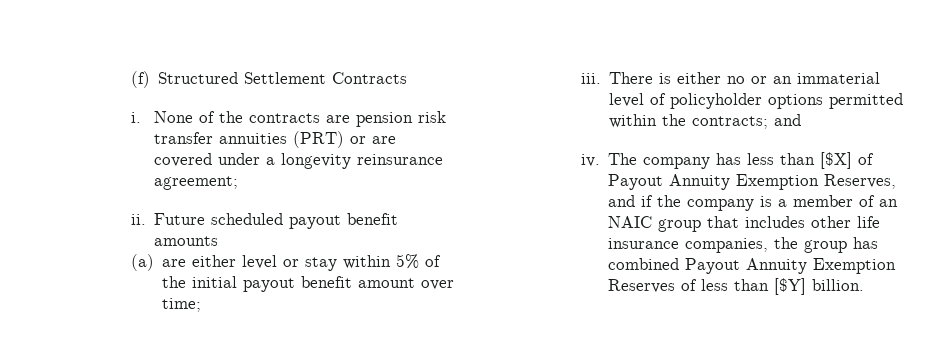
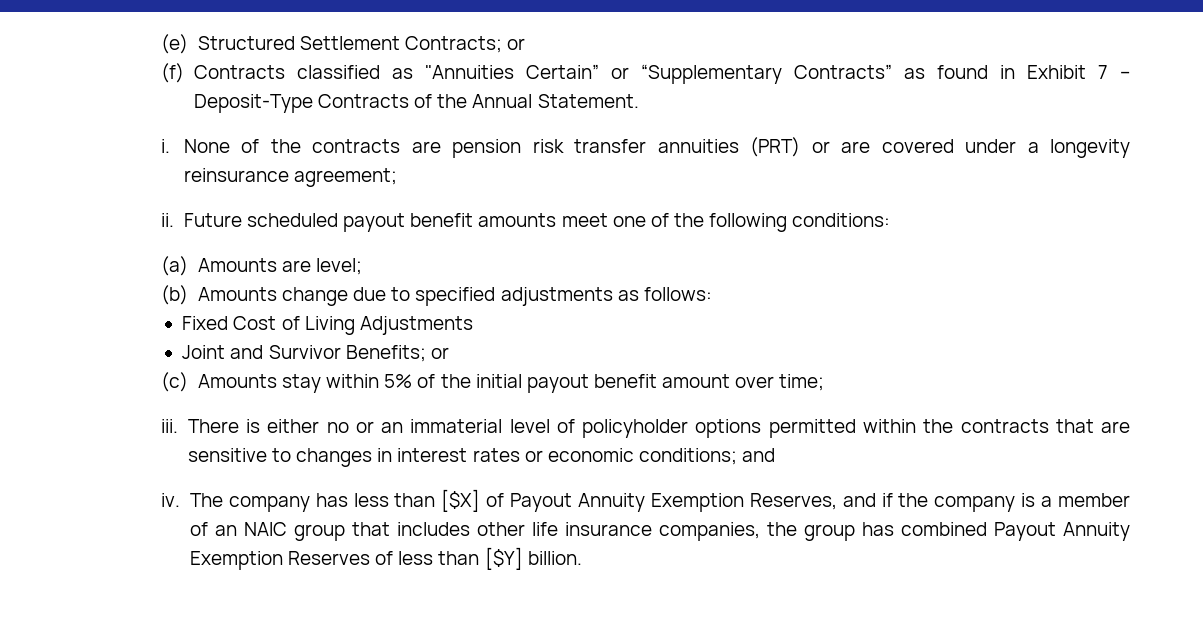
- (f) Structured Settlement Contracts
+ (e) Structured Settlement Contracts; or
+ (f) Contracts classified as "Annuities Certain” or “Supplementary Contracts” as found in Exhibit 7 – Deposit-Type Contracts of the Annual Statement.
- Future scheduled payout benefit amounts
- (a) are either level or stay within 5% of the initial payout benefit amount over time;
+ Future scheduled payout benefit amounts meet one of the following conditions:
+ (a) Amounts are level;
+ (b) Amounts change due to specified adjustments as follows:
+ Fixed Cost of Living Adjustments
+ Joint and Survivor Benefits; or
+ (c) Amounts stay within 5% of the initial payout benefit amount over time;
- There is either no or an immaterial level of policyholder options permitted within the contracts; and
+ There is either no or an immaterial level of policyholder options permitted within the contracts that are sensitive to changes in interest rates or economic conditions; and

